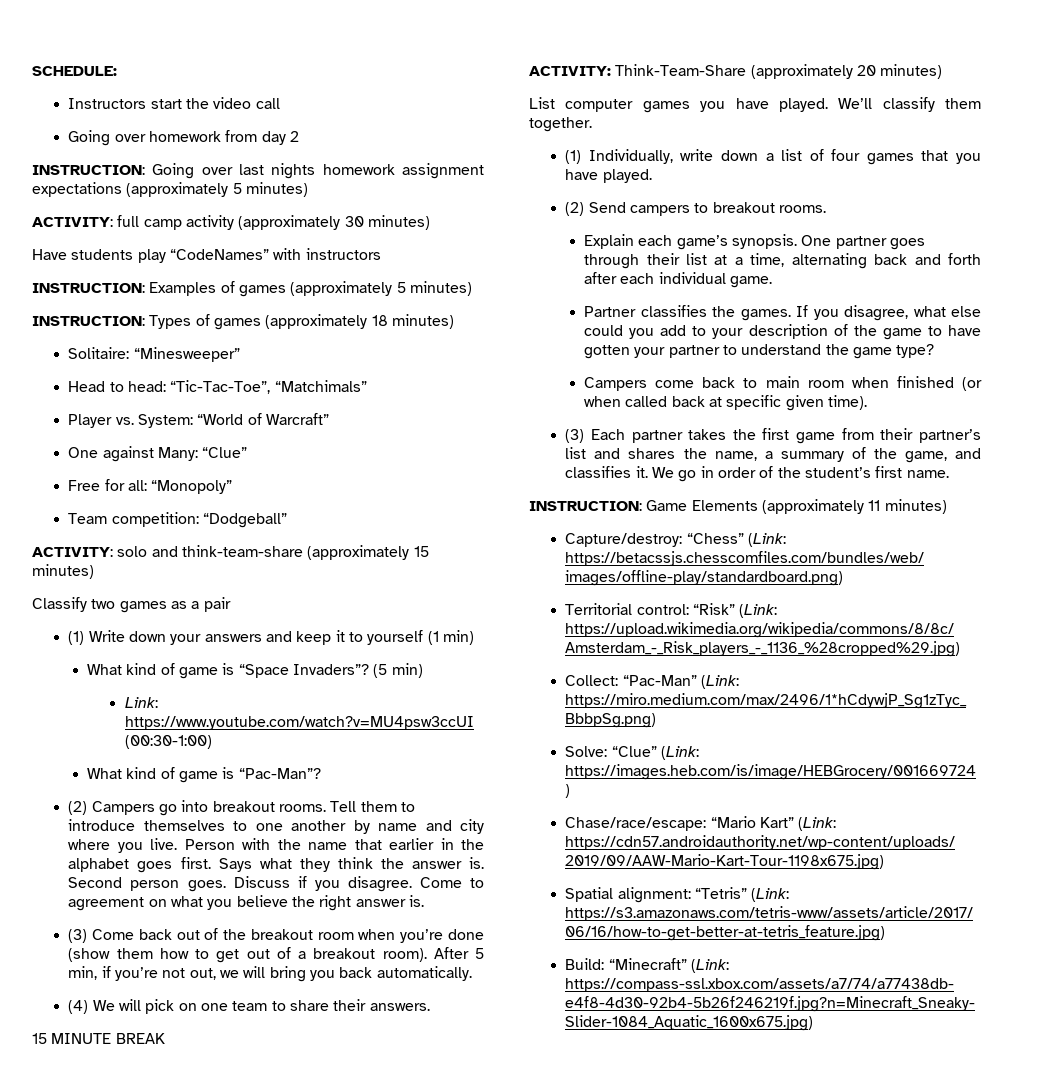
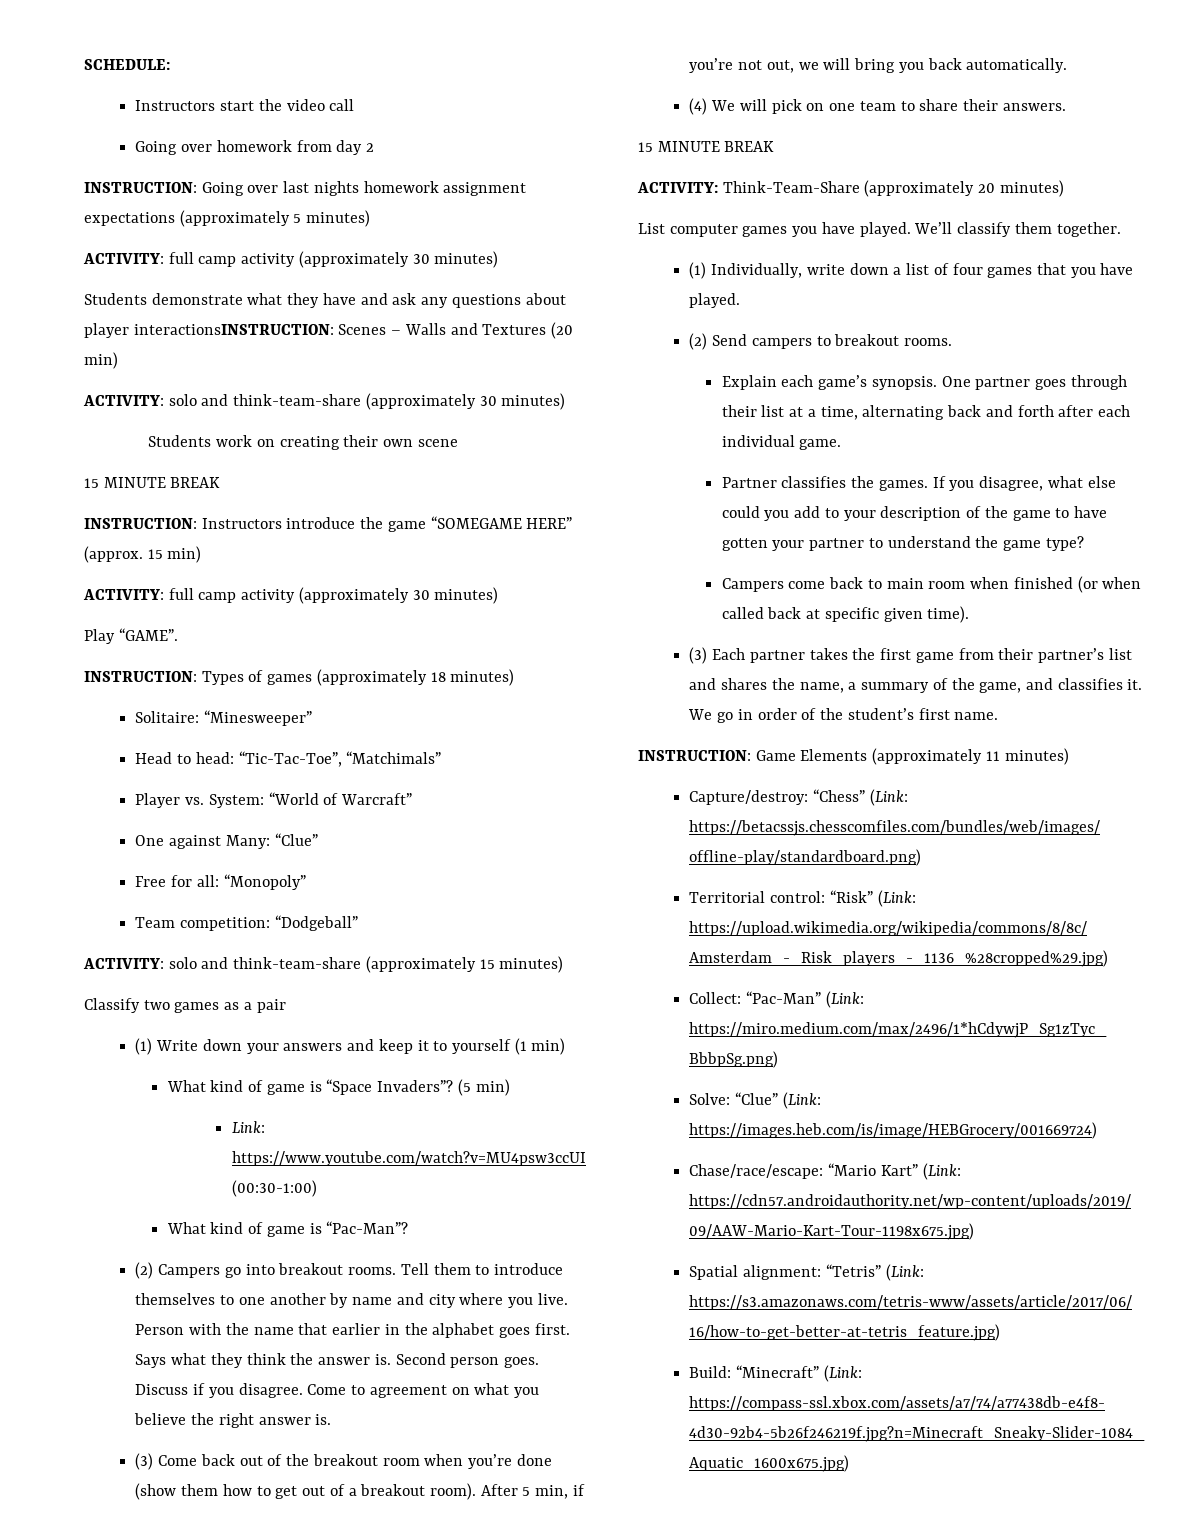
- Have students play “CodeNames” with instructors
- INSTRUCTION: Examples of games (approximately 5 minutes)
+ Students demonstrate what they have and ask any questions about player interactionsINSTRUCTION: Scenes – Walls and Textures (20 min)
+ ACTIVITY: solo and think-team-share (approximately 30 minutes)
+ Students work on creating their own scene
+ 15 MINUTE BREAK
+ INSTRUCTION: Instructors introduce the game “SOMEGAME HERE” (approx. 15 min)
+ ACTIVITY: full camp activity (approximately 30 minutes)
+ Play “GAME”.

